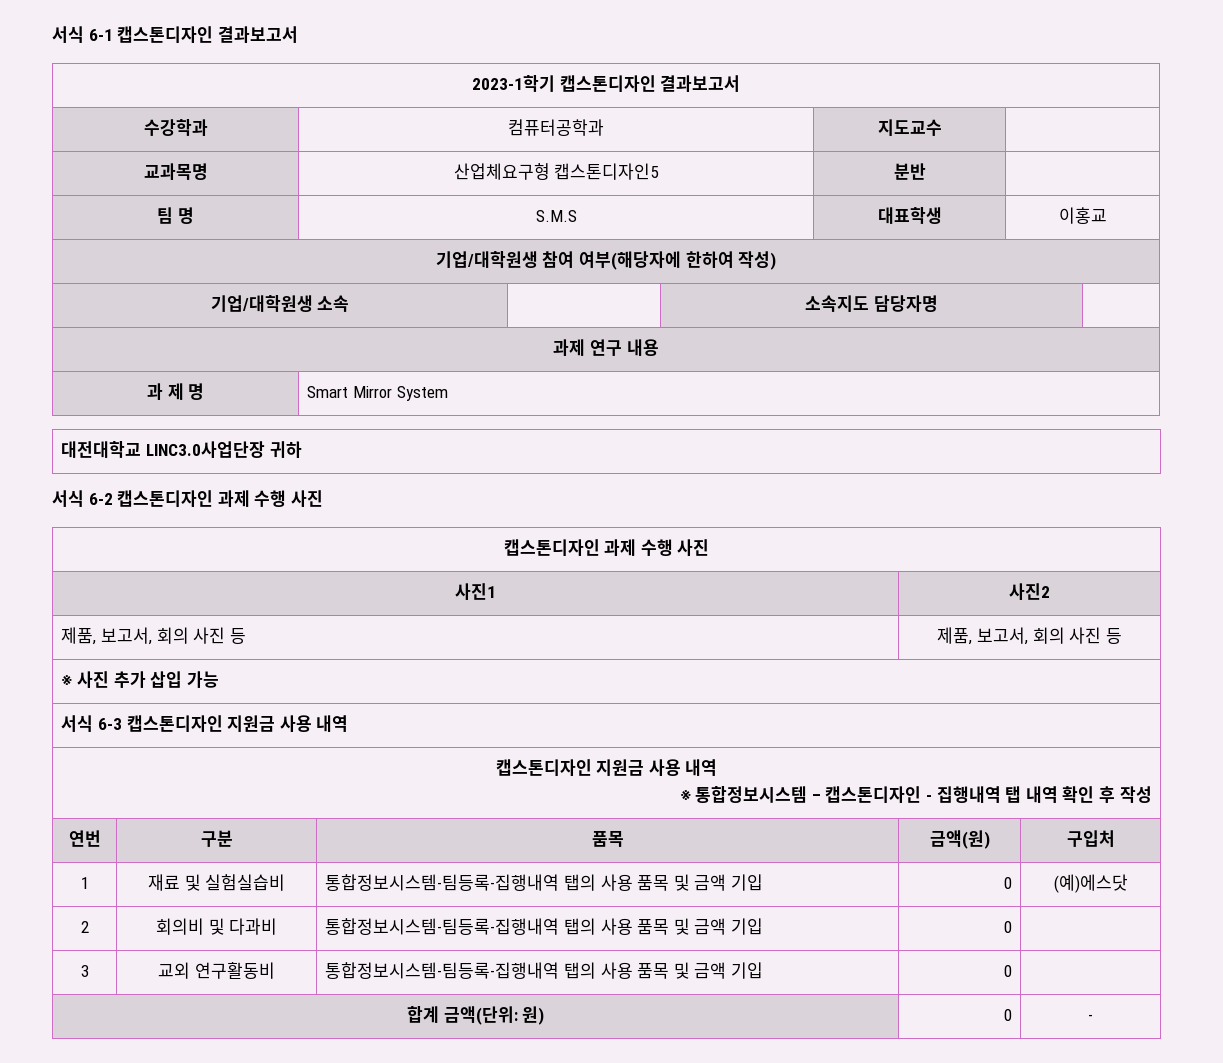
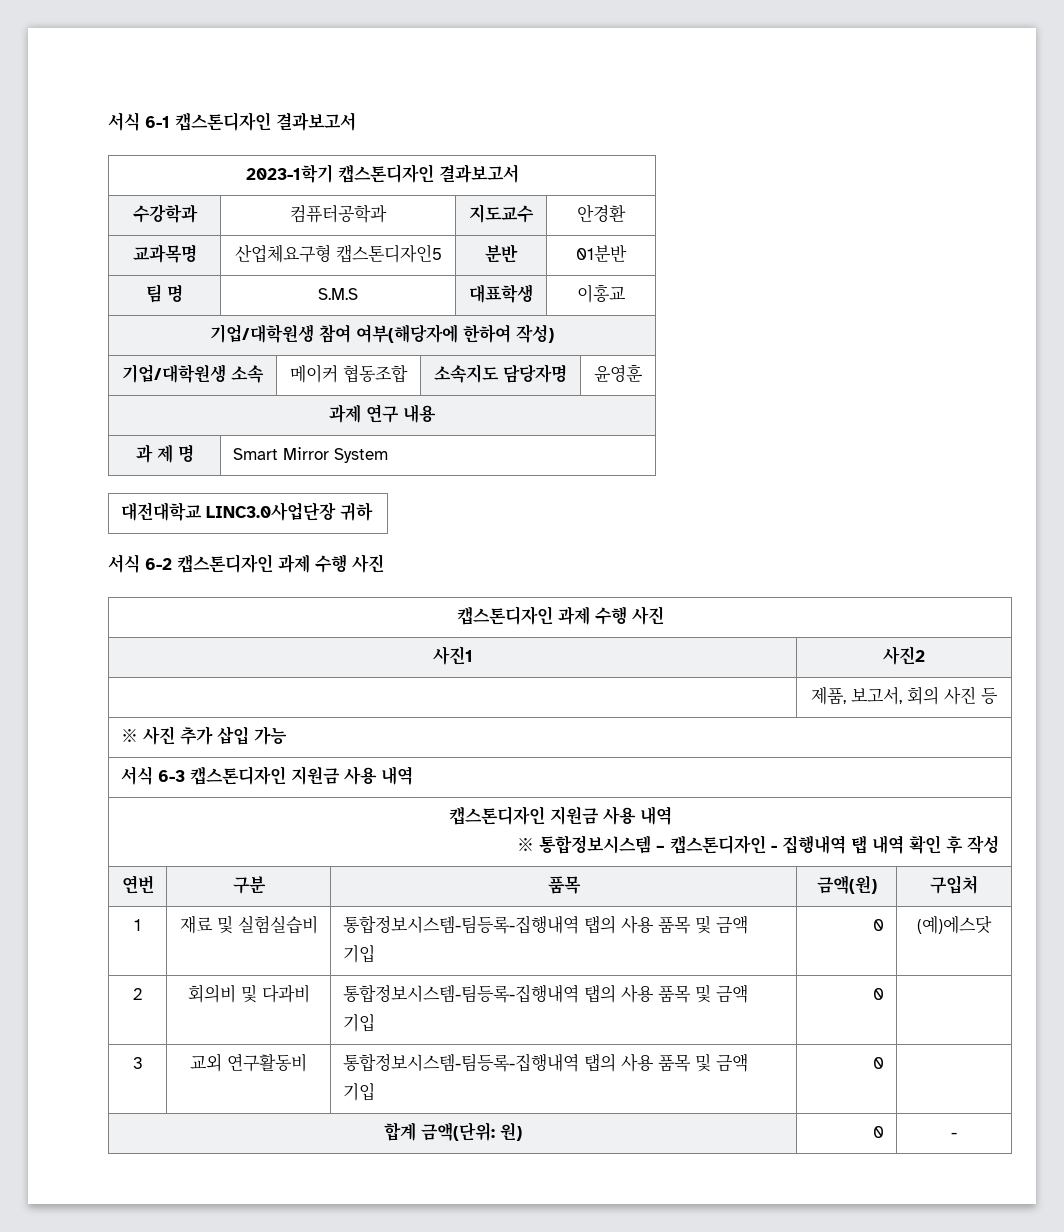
- 수강학과 | 컴퓨터공학과 | 지도교수 |
+ 수강학과 | 컴퓨터공학과 | 지도교수 | 안경환
- 교과목명 | 산업체요구형 캡스톤디자인5 | 분반 |
+ 교과목명 | 산업체요구형 캡스톤디자인5 | 분반 | 01분반
- 기업/대학원생 소속 | | 소속지도 담당자명 |
+ 기업/대학원생 소속 | 메이커 협동조합 | 소속지도 담당자명 | 윤영훈
- 제품, 보고서, 회의 사진 등 | 제품, 보고서, 회의 사진 등
+ | 제품, 보고서, 회의 사진 등

